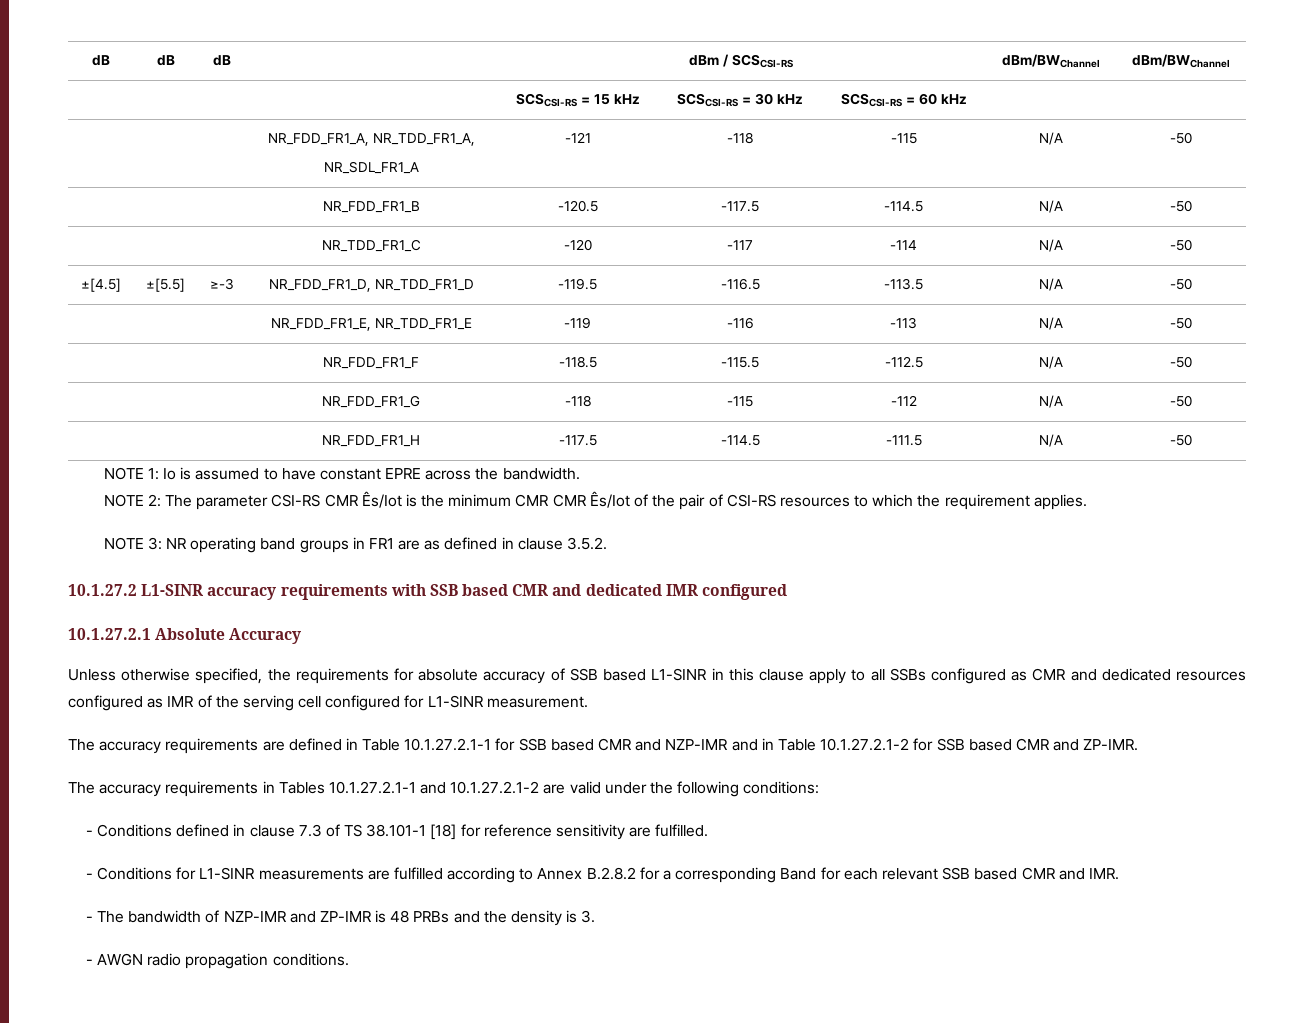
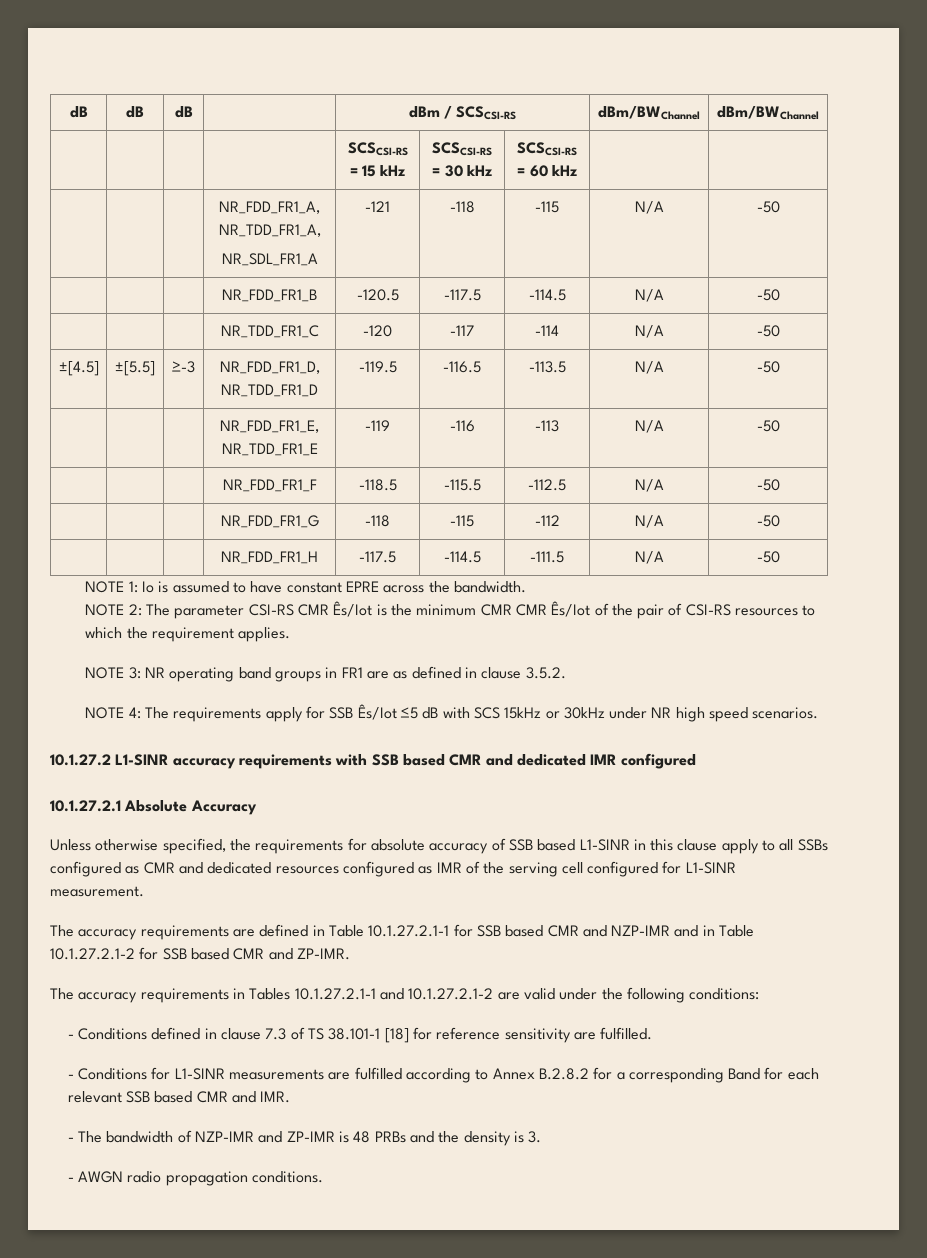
+ NOTE 4: The requirements apply for SSB Ês/Iot ≤5 dB with SCS 15kHz or 30kHz under NR high speed scenarios.

